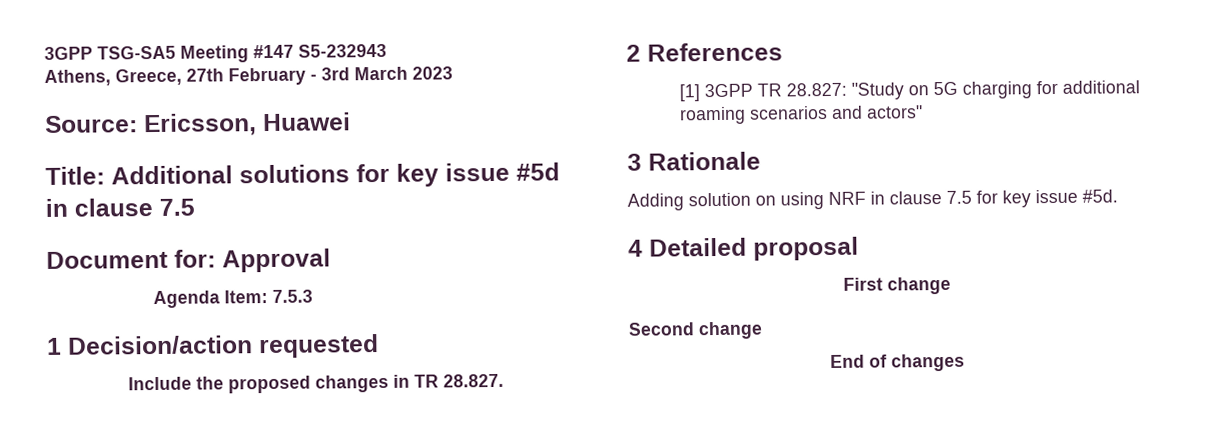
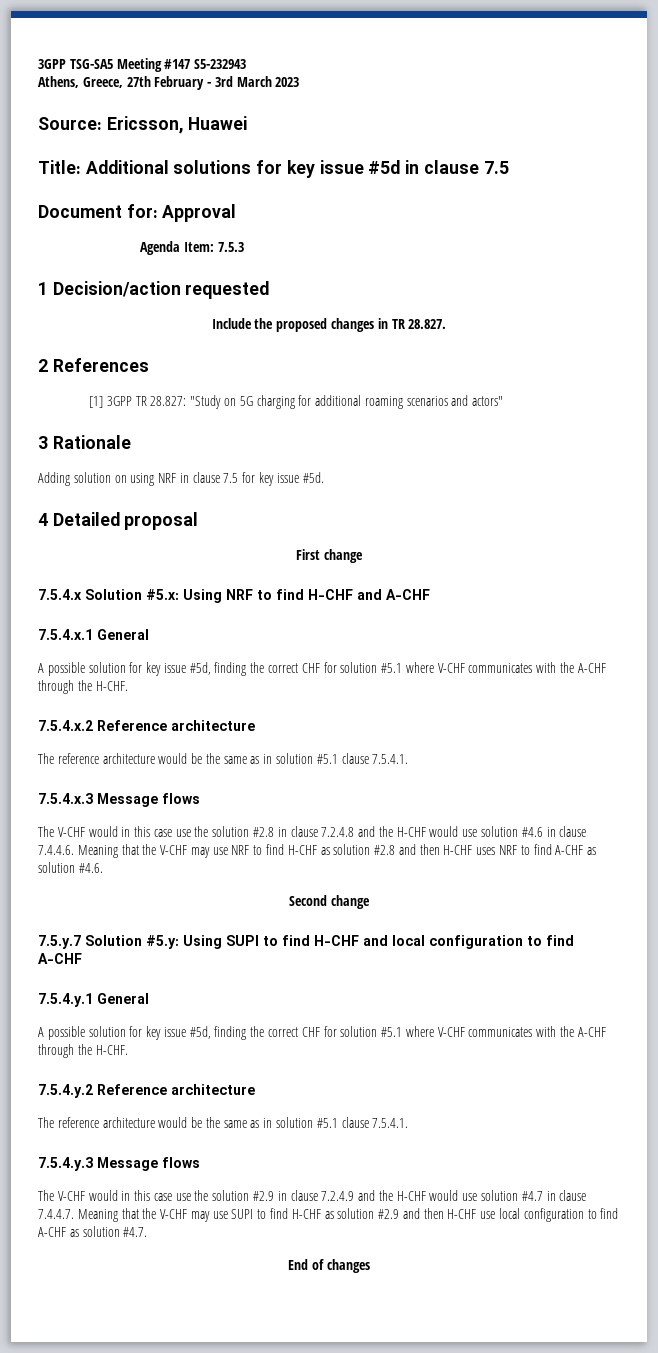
+ 7.5.4.x Solution #5.x: Using NRF to find H-CHF and A-CHF
+ 7.5.4.x.1 General
+ A possible solution for key issue #5d, finding the correct CHF for solution #5.1 where V-CHF communicates with the A-CHF through the H-CHF.
+ 7.5.4.x.2 Reference architecture
+ The reference architecture would be the same as in solution #5.1 clause 7.5.4.1.
+ 7.5.4.x.3 Message flows
+ The V-CHF would in this case use the solution #2.8 in clause 7.2.4.8 and the H-CHF would use solution #4.6 in clause 7.4.4.6. Meaning that the V-CHF may use NRF to find H-CHF as solution #2.8 and then H-CHF uses NRF to find A-CHF as solution #4.6.
  Second change
+ 7.5.y.7 Solution #5.y: Using SUPI to find H-CHF and local configuration to find A-CHF
+ 7.5.4.y.1 General
+ A possible solution for key issue #5d, finding the correct CHF for solution #5.1 where V-CHF communicates with the A-CHF through the H-CHF.
+ 7.5.4.y.2 Reference architecture
+ The reference architecture would be the same as in solution #5.1 clause 7.5.4.1.
+ 7.5.4.y.3 Message flows
+ The V-CHF would in this case use the solution #2.9 in clause 7.2.4.9 and the H-CHF would use solution #4.7 in clause 7.4.4.7. Meaning that the V-CHF may use SUPI to find H-CHF as solution #2.9 and then H-CHF use local configuration to find A-CHF as solution #4.7.

